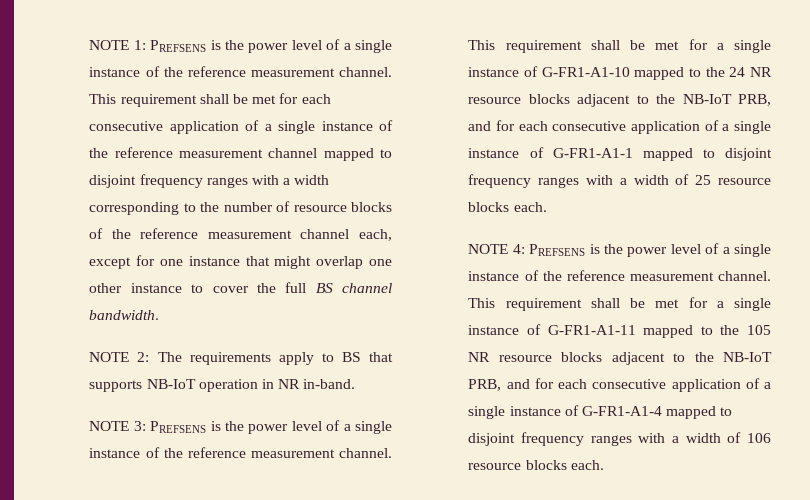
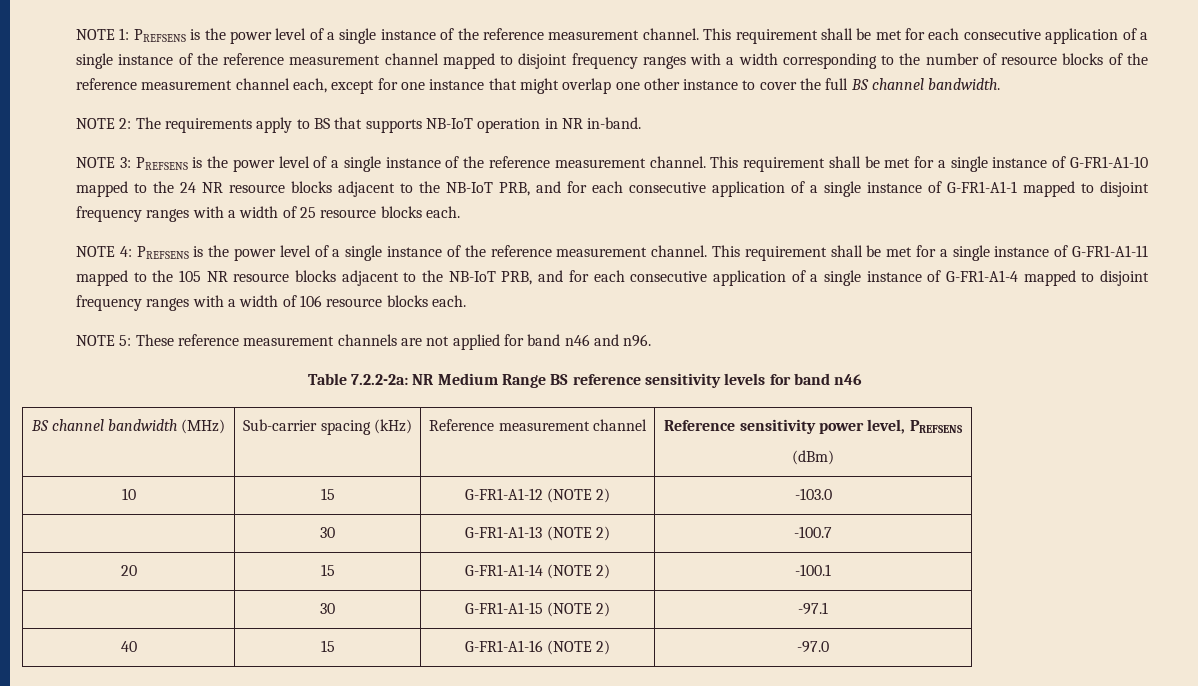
+ NOTE 5: These reference measurement channels are not applied for band n46 and n96.
+ Table 7.2.2-2a: NR Medium Range BS reference sensitivity levels for band n46
+ BS channel bandwidth (MHz) | Sub-carrier spacing (kHz) | Reference measurement channel | Reference sensitivity power level, PREFSENS
+ (dBm)
+ 10 | 15 | G-FR1-A1-12 (NOTE 2) | -103.0
+ | 30 | G-FR1-A1-13 (NOTE 2) | -100.7
+ 20 | 15 | G-FR1-A1-14 (NOTE 2) | -100.1
+ | 30 | G-FR1-A1-15 (NOTE 2) | -97.1
+ 40 | 15 | G-FR1-A1-16 (NOTE 2) | -97.0

